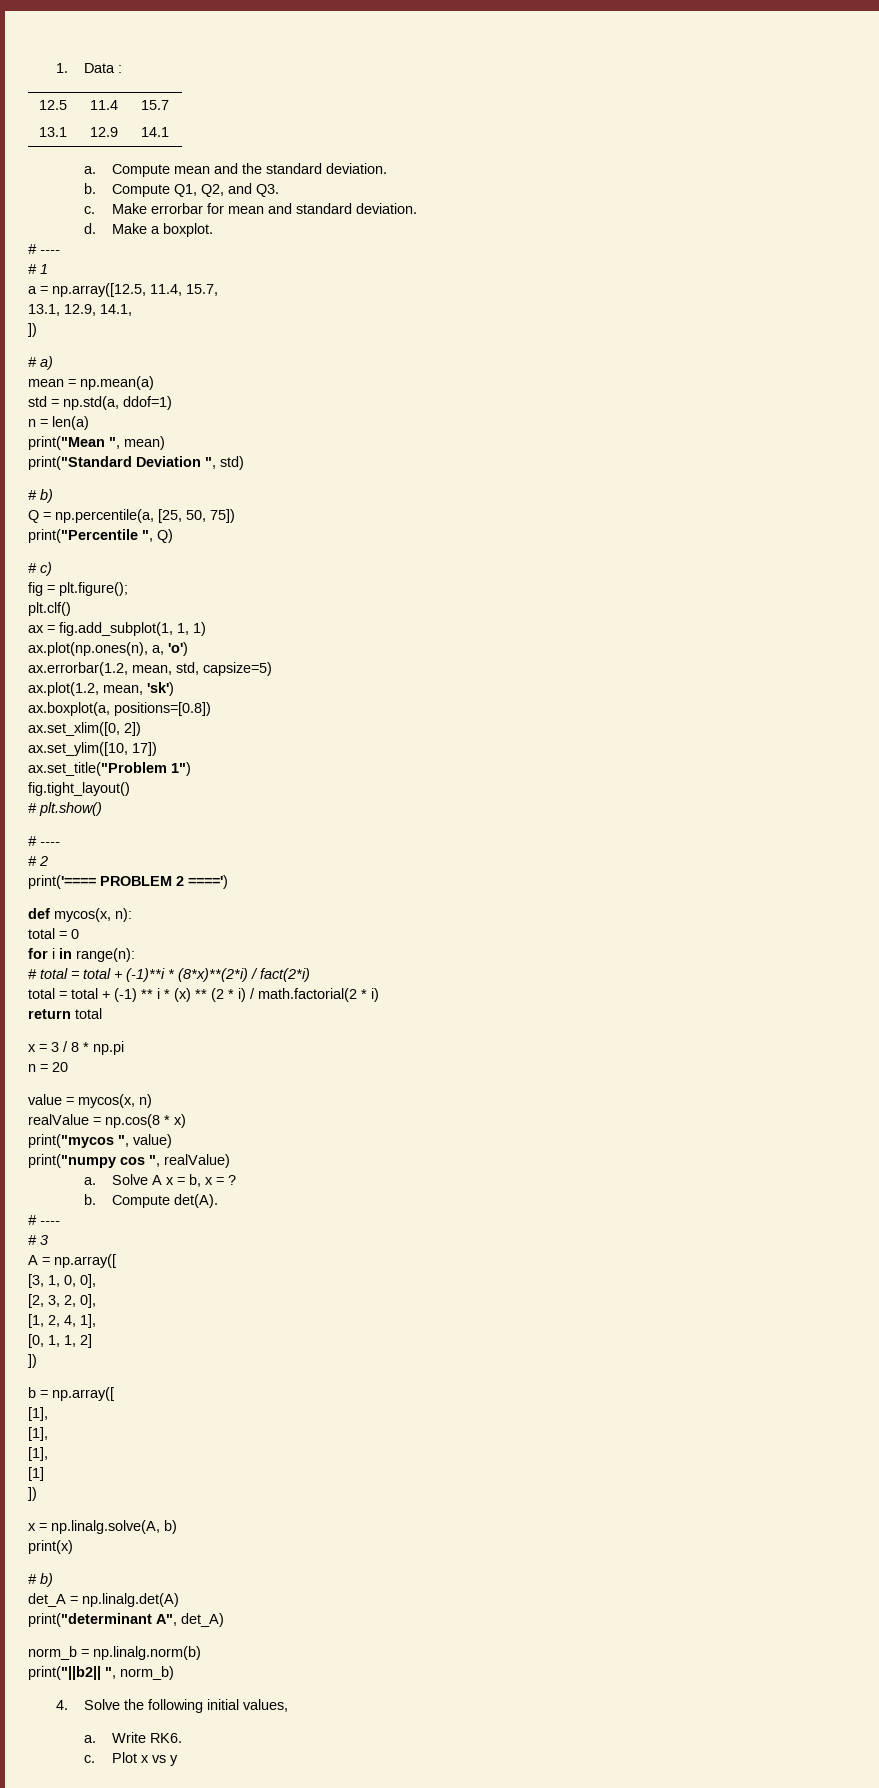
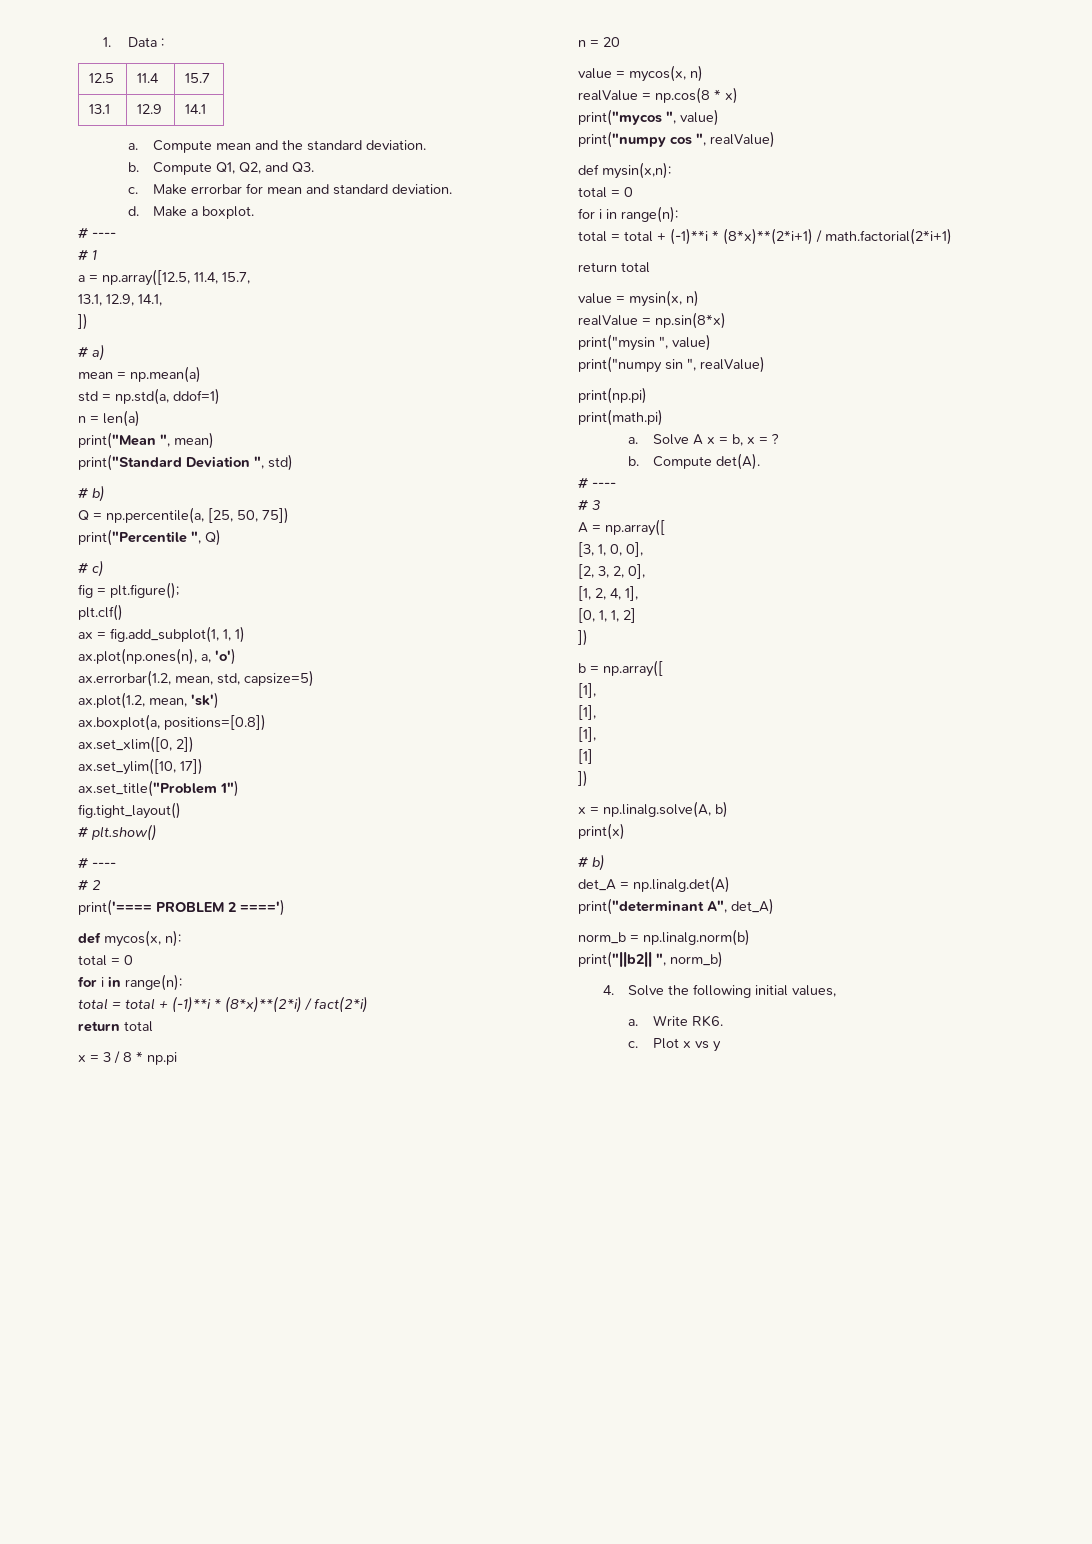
- # total = total + (-1)**i * (8*x)**(2*i) / fact(2*i)
+ total = total + (-1)**i * (8*x)**(2*i) / fact(2*i)
- total = total + (-1) ** i * (x) ** (2 * i) / math.factorial(2 * i)
+ def mysin(x,n):
+ total = 0
+ for i in range(n):
+ total = total + (-1)**i * (8*x)**(2*i+1) / math.factorial(2*i+1)
+ return total
+ value = mysin(x, n)
+ realValue = np.sin(8*x)
+ print("mysin ", value)
+ print("numpy sin ", realValue)
+ print(np.pi)
+ print(math.pi)

